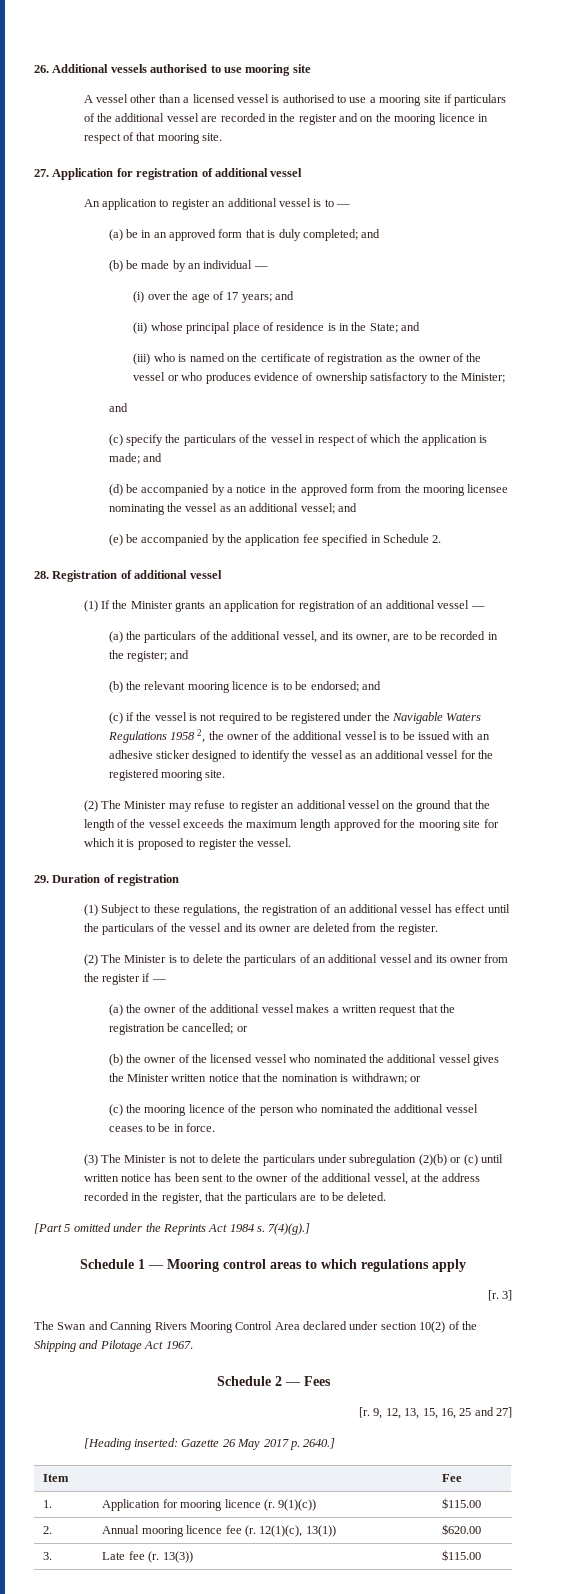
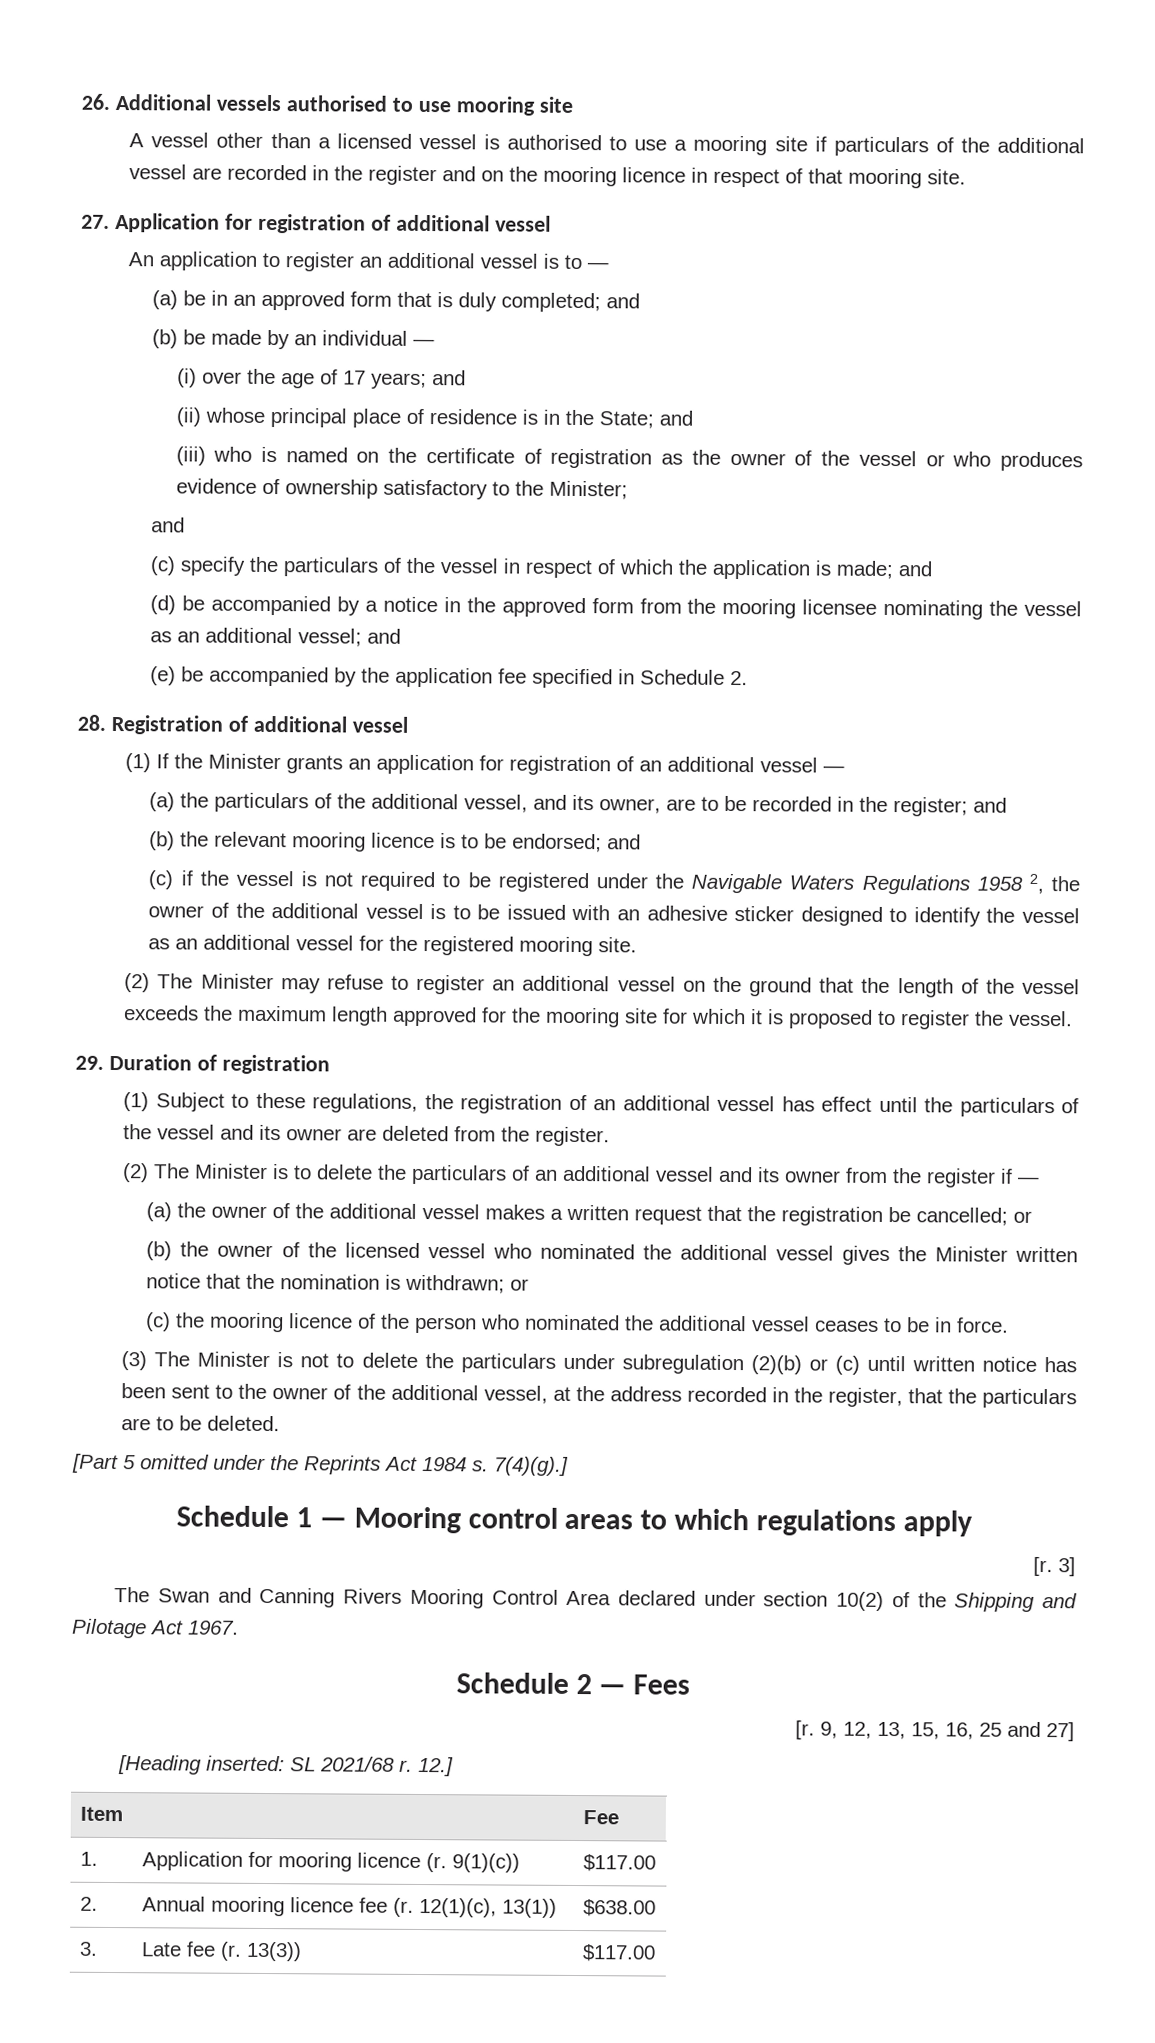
- [Heading inserted: Gazette 26 May 2017 p. 2640.]
+ [Heading inserted: SL 2021/68 r. 12.]
- 1. | Application for mooring licence (r. 9(1)(c)) | $115.00
+ 1. | Application for mooring licence (r. 9(1)(c)) | $117.00
- 2. | Annual mooring licence fee (r. 12(1)(c), 13(1)) | $620.00
+ 2. | Annual mooring licence fee (r. 12(1)(c), 13(1)) | $638.00
- 3. | Late fee (r. 13(3)) | $115.00
+ 3. | Late fee (r. 13(3)) | $117.00

